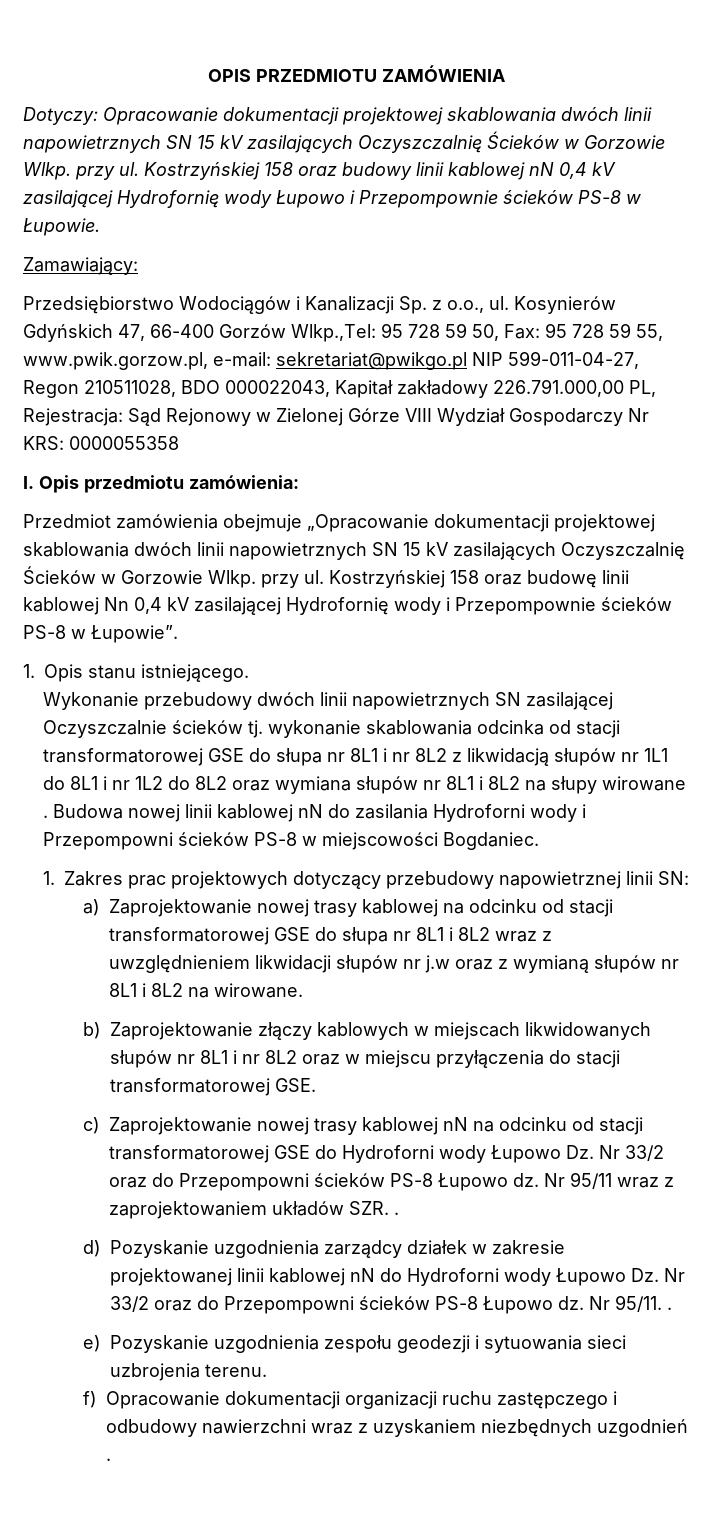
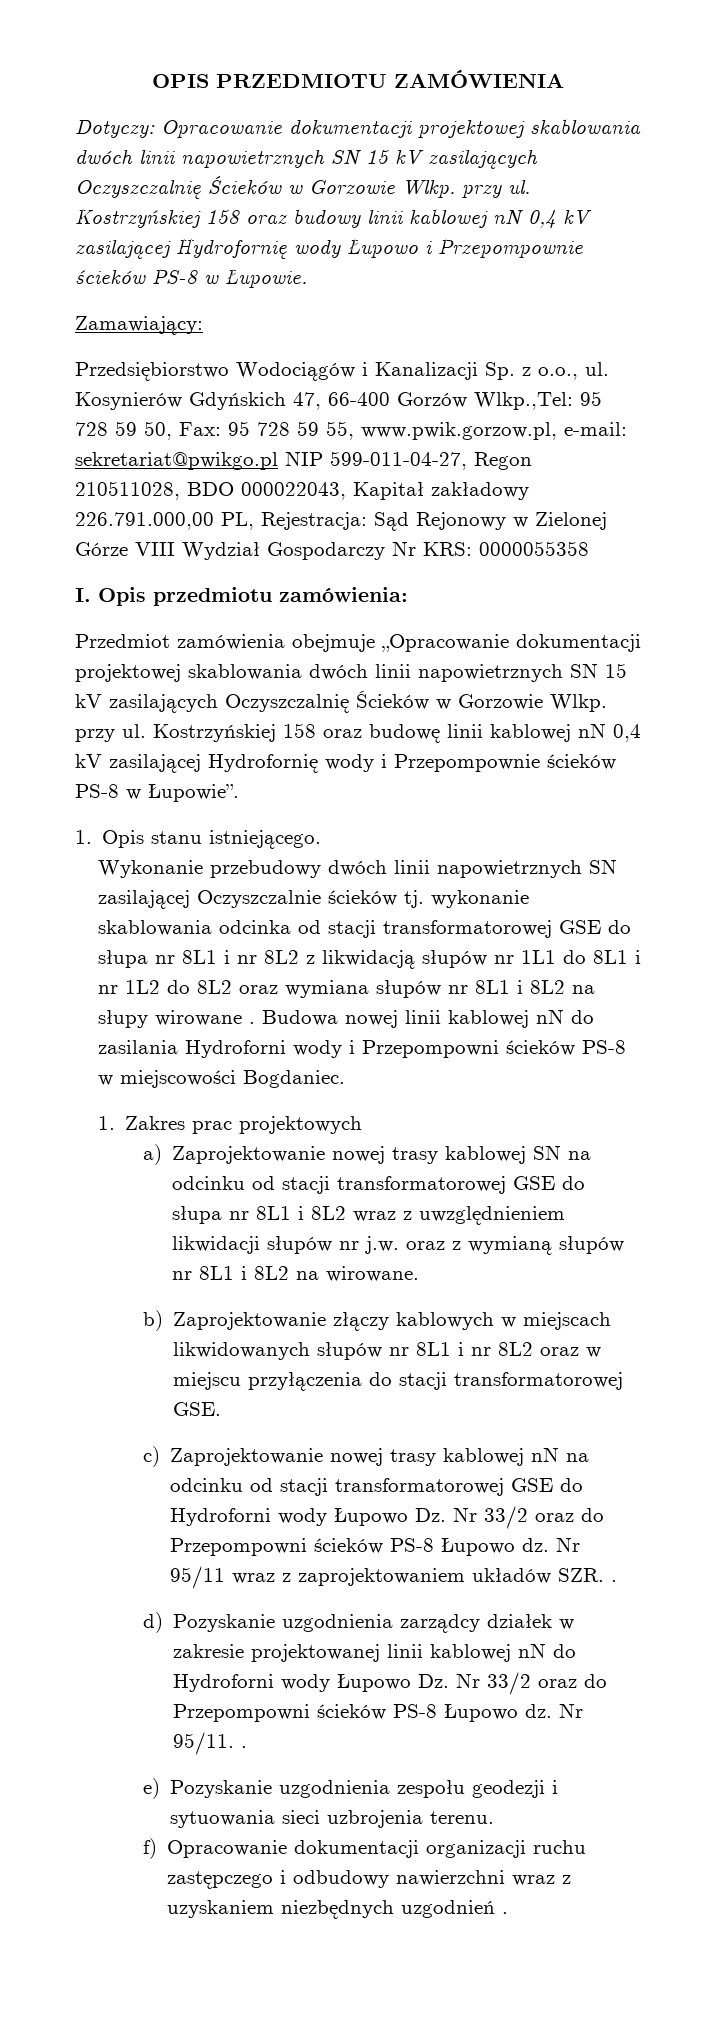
- Kostrzyńskiej 158 oraz budowę linii kablowej Nn 0,4 kV zasilającej Hydrofornię wody i Przepompownie ścieków PS-8 w Łupowie”.
+ Kostrzyńskiej 158 oraz budowę linii kablowej nN 0,4 kV zasilającej Hydrofornię wody i Przepompownie ścieków PS-8 w Łupowie”.
- 1. Zakres prac projektowych dotyczący przebudowy napowietrznej linii SN:
+ 1. Zakres prac projektowych
- a) Zaprojektowanie nowej trasy kablowej na odcinku od stacji transformatorowej GSE do słupa nr 8L1 i 8L2 wraz z uwzględnieniem likwidacji słupów nr j.w oraz z wymianą słupów nr 8L1 i 8L2 na wirowane.
+ a) Zaprojektowanie nowej trasy kablowej SN na odcinku od stacji transformatorowej GSE do słupa nr 8L1 i 8L2 wraz z uwzględnieniem likwidacji słupów nr j.w. oraz z wymianą słupów nr 8L1 i 8L2 na wirowane.

